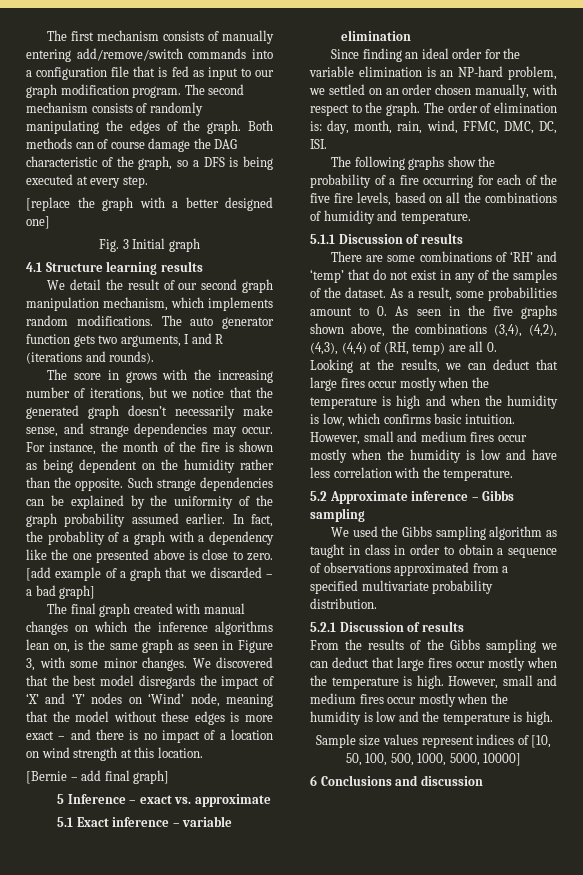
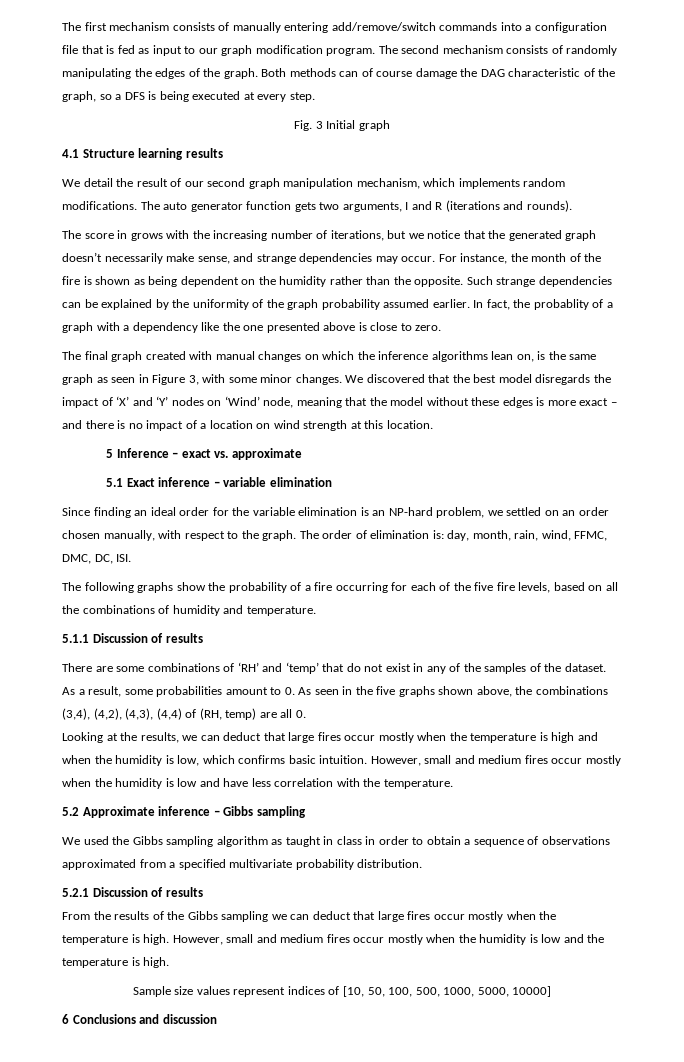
- [replace the graph with a better designed one]
- [add example of a graph that we discarded – a bad graph]
- [Bernie – add final graph]

